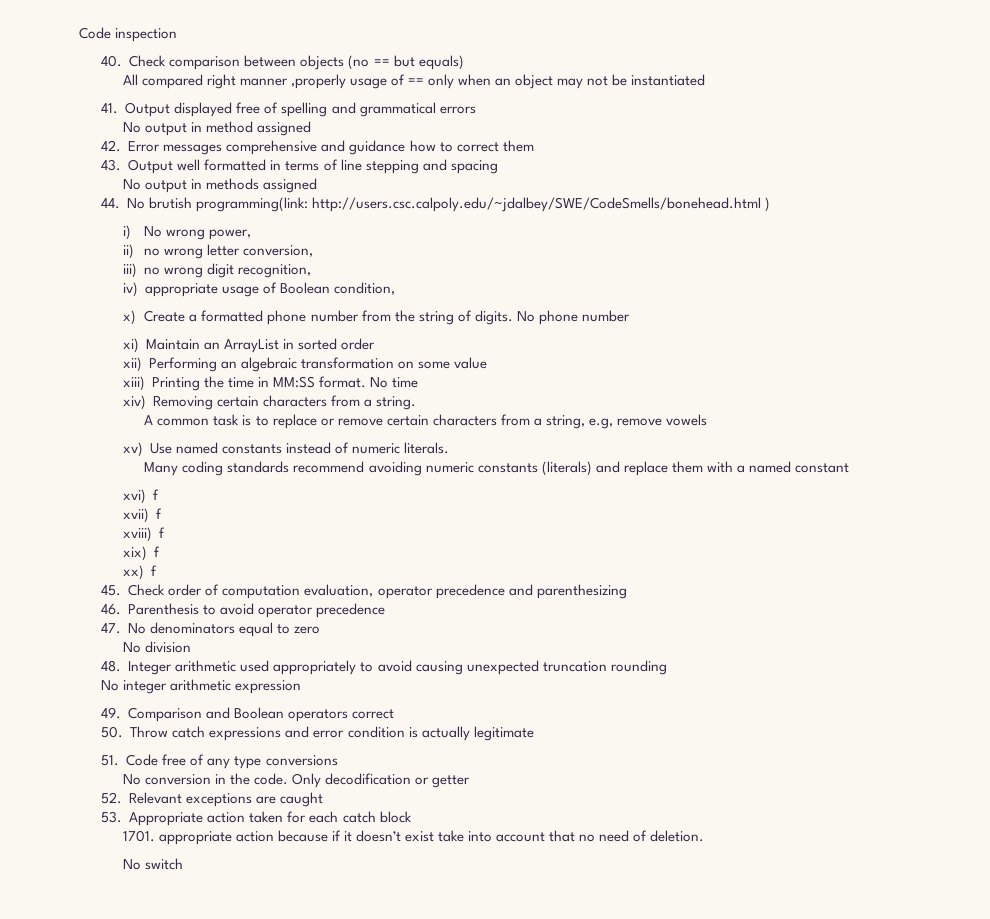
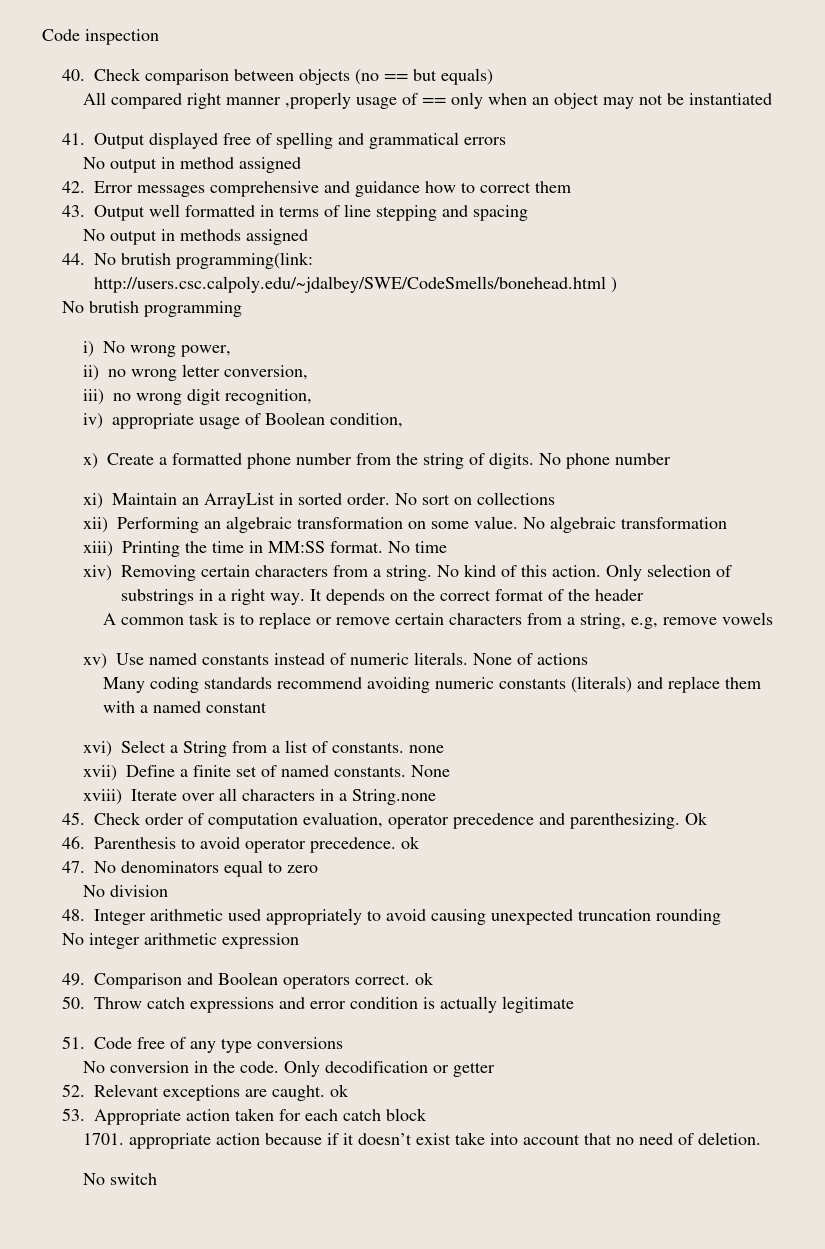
+ No brutish programming
- xi) Maintain an ArrayList in sorted order
+ xi) Maintain an ArrayList in sorted order. No sort on collections
- xii) Performing an algebraic transformation on some value
+ xii) Performing an algebraic transformation on some value. No algebraic transformation
+ No kind of this action. Only selection of substrings in a right way. It depends on the correct format of the header
+ None of actions
- xvi) f
- xvii) f
- xviii) f
- xix) f
- xx) f
+ xvi) Select a String from a list of constants. none
+ xvii) Define a finite set of named constants. None
+ xviii) Iterate over all characters in a String.none
- 45. Check order of computation evaluation, operator precedence and parenthesizing
+ 45. Check order of computation evaluation, operator precedence and parenthesizing. Ok
- 46. Parenthesis to avoid operator precedence
+ 46. Parenthesis to avoid operator precedence. ok
- 49. Comparison and Boolean operators correct
+ 49. Comparison and Boolean operators correct. ok
- 52. Relevant exceptions are caught
+ 52. Relevant exceptions are caught. ok

